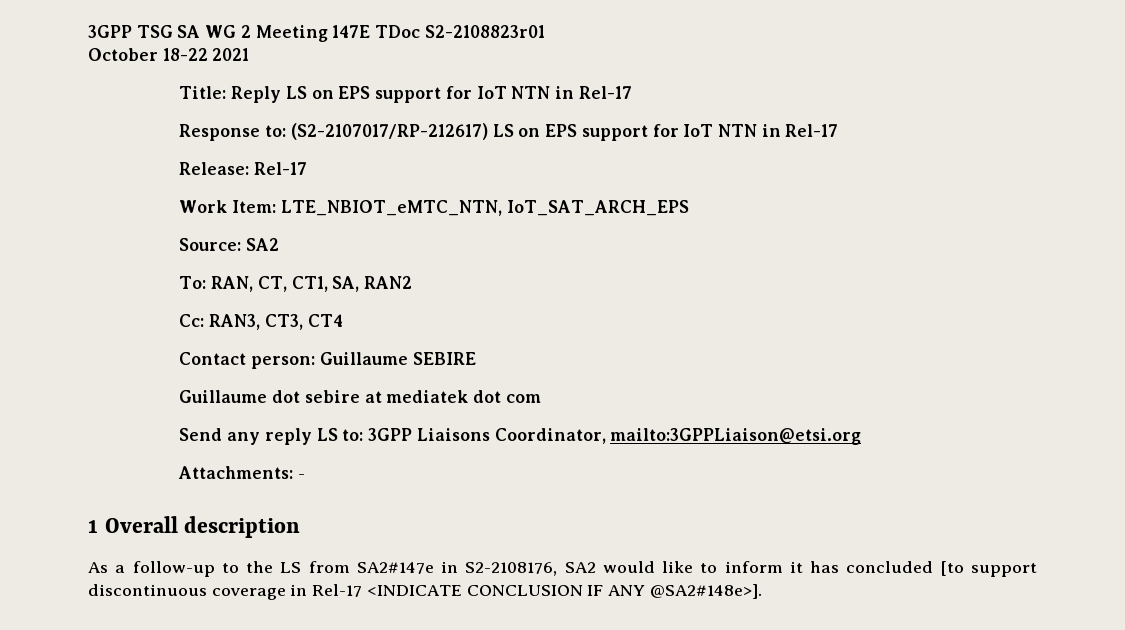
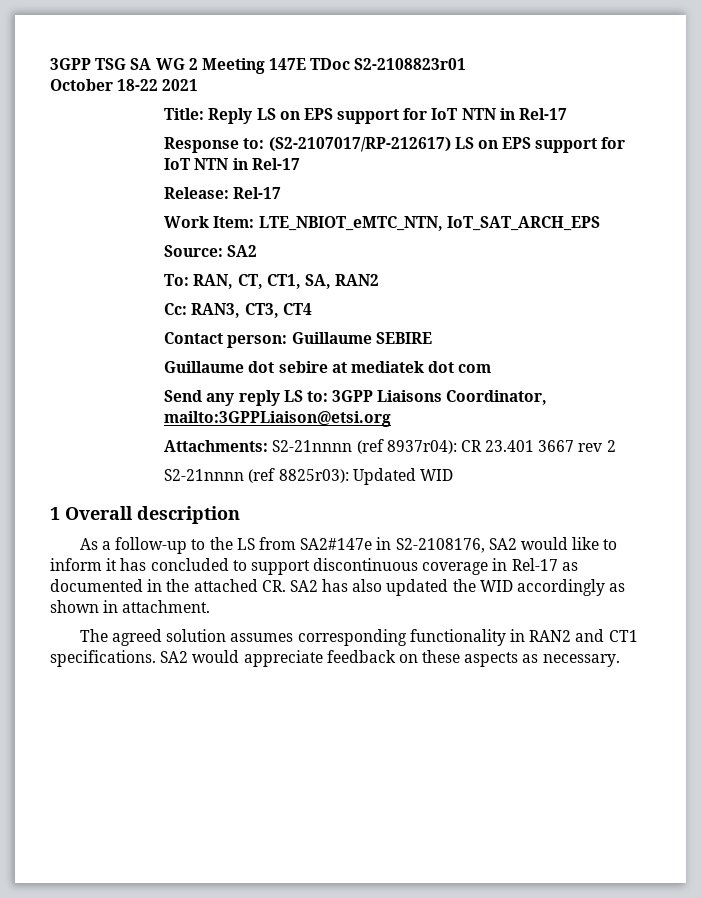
- Attachments: -
+ Attachments: S2-21nnnn (ref 8937r04): CR 23.401 3667 rev 2
+ S2-21nnnn (ref 8825r03): Updated WID
- As a follow-up to the LS from SA2#147e in S2-2108176, SA2 would like to inform it has concluded [to support discontinuous coverage in Rel-17 <INDICATE CONCLUSION IF ANY @SA2#148e>].
+ As a follow-up to the LS from SA2#147e in S2-2108176, SA2 would like to inform it has concluded to support discontinuous coverage in Rel-17 as documented in the attached CR. SA2 has also updated the WID accordingly as shown in attachment.
+ The agreed solution assumes corresponding functionality in RAN2 and CT1 specifications. SA2 would appreciate feedback on these aspects as necessary.

